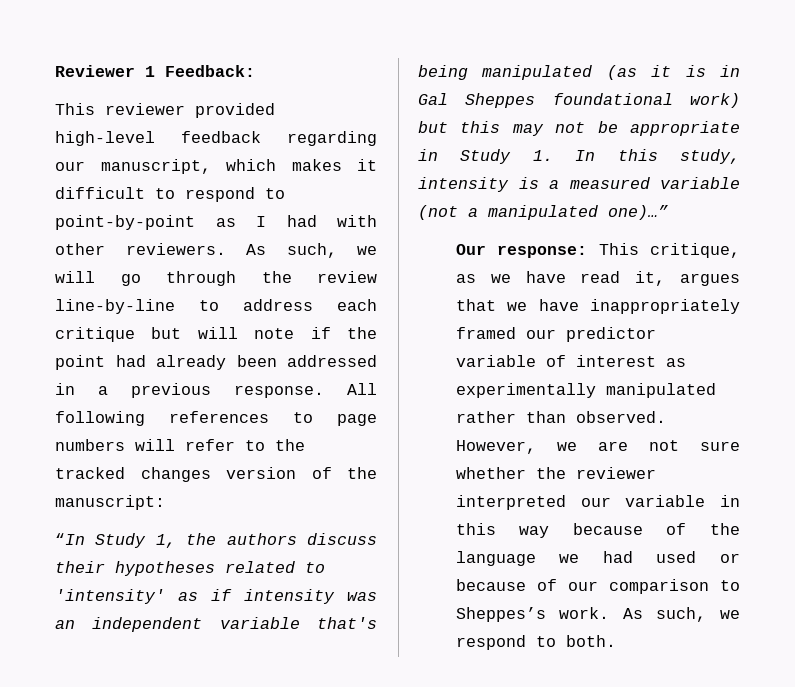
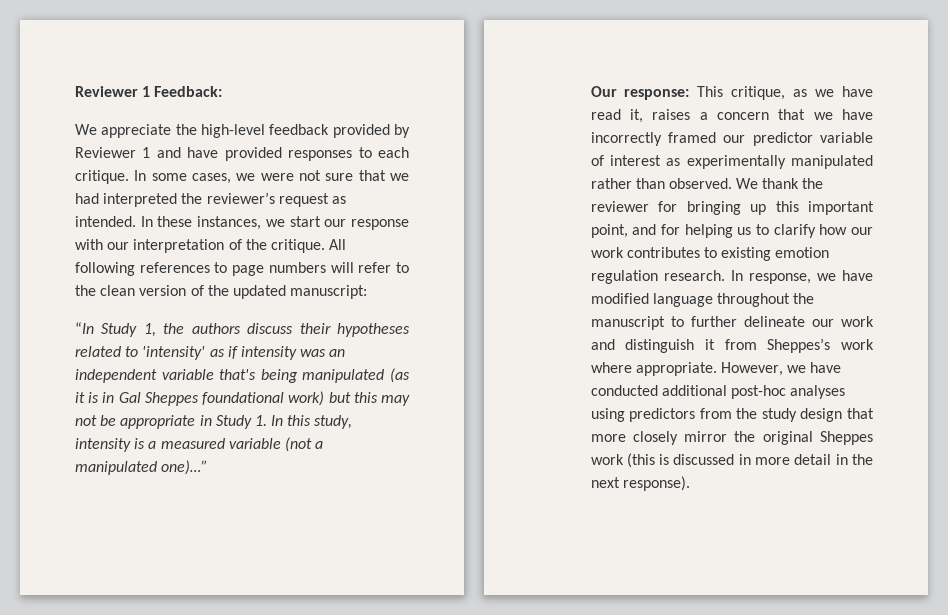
- This reviewer provided high-level feedback regarding our manuscript, which makes it difficult to respond to point-by-point as I had with other reviewers. As such, we will go through the review line-by-line to address each critique but will note if the point had already been addressed in a previous response.
+ We appreciate the high-level feedback provided by Reviewer 1 and have provided responses to each critique. In some cases, we were not sure that we had interpreted the reviewer’s request as intended. In these instances, we start our response with our interpretation of the critique.
- All following references to page numbers will refer to the tracked changes version of the manuscript:
+ All following references to page numbers will refer to the clean version of the updated manuscript:
- Our response: This critique, as we have read it, argues that we have inappropriately framed our predictor variable of interest as experimentally manipulated rather than observed.
+ Our response: This critique, as we have read it, raises a concern that we have incorrectly framed our predictor variable of interest as experimentally manipulated rather than observed.
- However, we are not sure whether the reviewer interpreted our variable in this way because of the language we had used or because of our comparison to Sheppes’s work. As such, we respond to both.
+ We thank the reviewer for bringing up this important point, and for helping us to clarify how our work contributes to existing emotion regulation research. In response, we have modified language throughout the manuscript to further delineate our work and distinguish it from Sheppes’s work where appropriate. However, we have conducted additional post-hoc analyses using predictors from the study design that more closely mirror the original Sheppes work (this is discussed in more detail in the next response).

